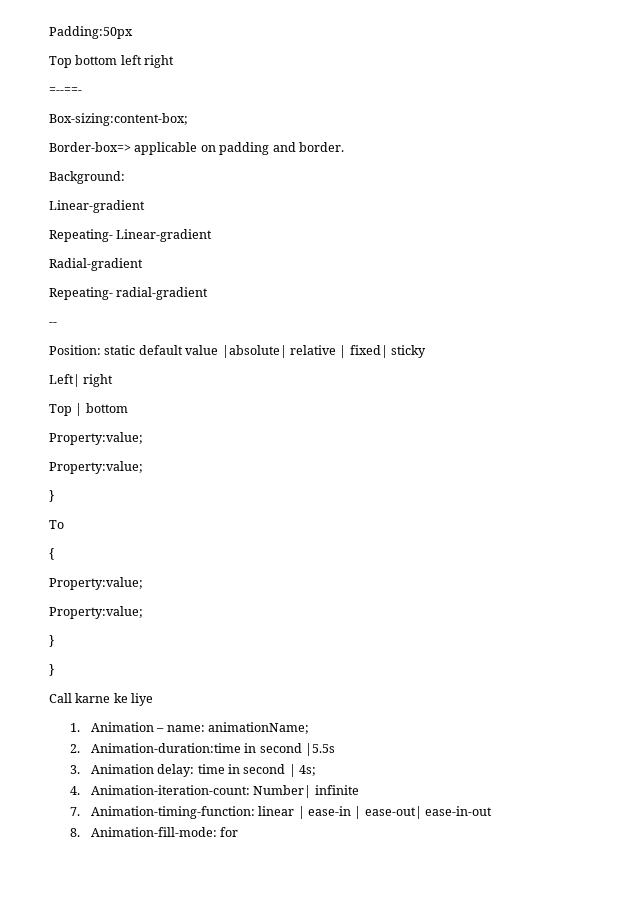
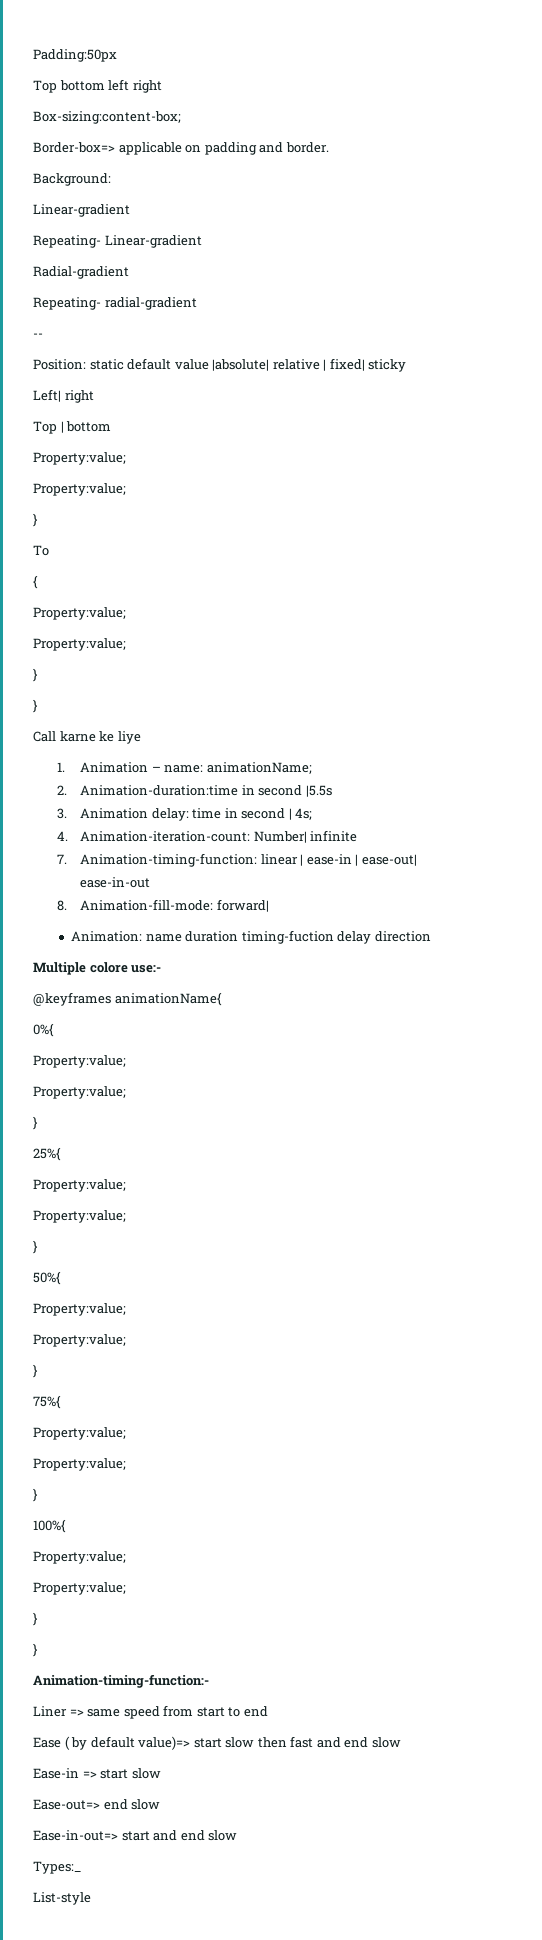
- =--==-
- 8. Animation-fill-mode: for
+ 8. Animation-fill-mode: forward|
+ Animation: name duration timing-fuction delay direction
+ Multiple colore use:-
+ @keyframes animationName{
+ 0%{
+ Property:value;
+ Property:value;
+ }
+ 25%{
+ Property:value;
+ Property:value;
+ }
+ 50%{
+ Property:value;
+ Property:value;
+ }
+ 75%{
+ Property:value;
+ Property:value;
+ }
+ 100%{
+ Property:value;
+ Property:value;
+ }
+ }
+ Animation-timing-function:-
+ Liner => same speed from start to end
+ Ease ( by default value)=> start slow then fast and end slow
+ Ease-in => start slow
+ Ease-out=> end slow
+ Ease-in-out=> start and end slow
+ Types:_
+ List-style

